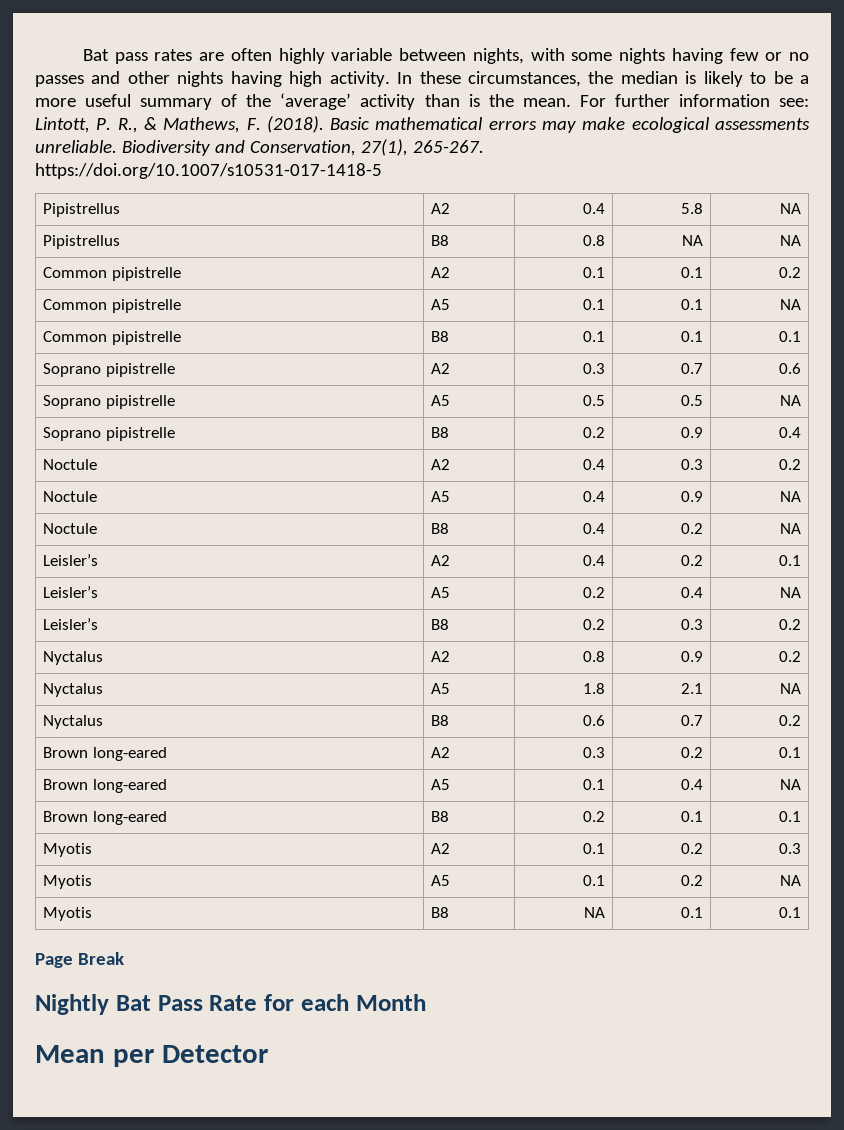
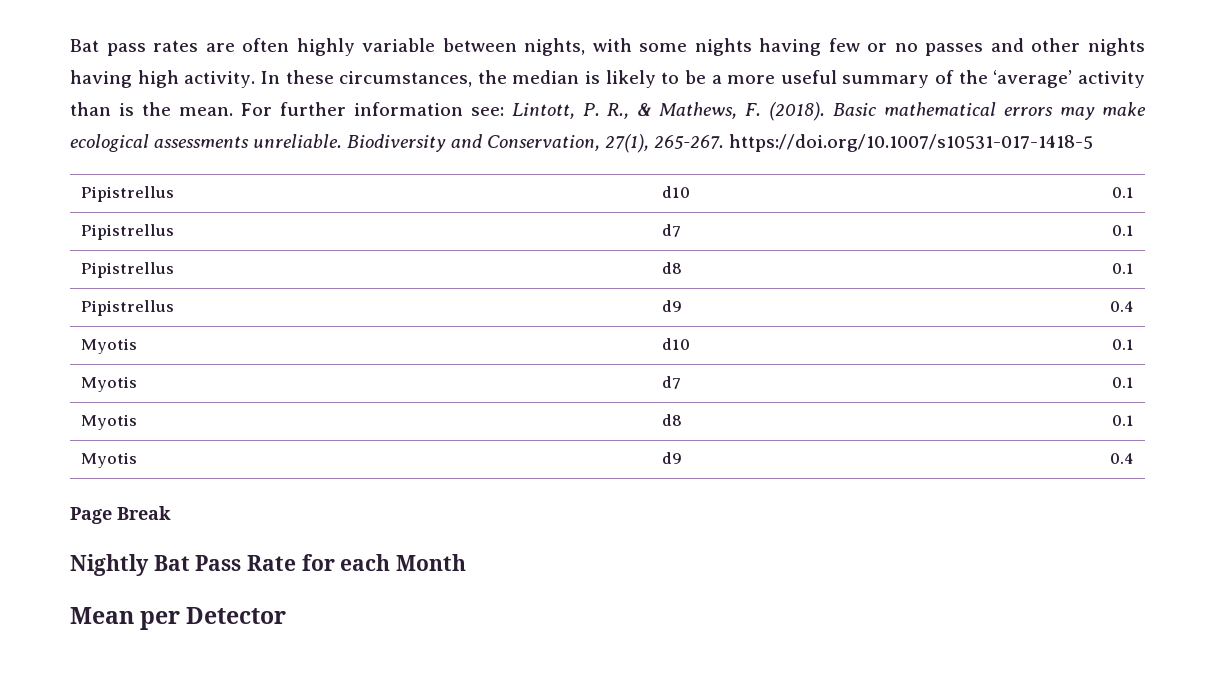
- Pipistrellus | A2 | 0.4 | 5.8 | NA
- Pipistrellus | B8 | 0.8 | NA | NA
- Common pipistrelle | A2 | 0.1 | 0.1 | 0.2
- Common pipistrelle | A5 | 0.1 | 0.1 | NA
- Common pipistrelle | B8 | 0.1 | 0.1 | 0.1
- Soprano pipistrelle | A2 | 0.3 | 0.7 | 0.6
- Soprano pipistrelle | A5 | 0.5 | 0.5 | NA
- Soprano pipistrelle | B8 | 0.2 | 0.9 | 0.4
- Noctule | A2 | 0.4 | 0.3 | 0.2
- Noctule | A5 | 0.4 | 0.9 | NA
- Noctule | B8 | 0.4 | 0.2 | NA
- Leisler’s | A2 | 0.4 | 0.2 | 0.1
- Leisler’s | A5 | 0.2 | 0.4 | NA
- Leisler’s | B8 | 0.2 | 0.3 | 0.2
- Nyctalus | A2 | 0.8 | 0.9 | 0.2
- Nyctalus | A5 | 1.8 | 2.1 | NA
- Nyctalus | B8 | 0.6 | 0.7 | 0.2
- Brown long-eared | A2 | 0.3 | 0.2 | 0.1
- Brown long-eared | A5 | 0.1 | 0.4 | NA
- Brown long-eared | B8 | 0.2 | 0.1 | 0.1
- Myotis | A2 | 0.1 | 0.2 | 0.3
- Myotis | A5 | 0.1 | 0.2 | NA
- Myotis | B8 | NA | 0.1 | 0.1
+ Pipistrellus | d10 | 0.1
+ Pipistrellus | d7 | 0.1
+ Pipistrellus | d8 | 0.1
+ Pipistrellus | d9 | 0.4
+ Myotis | d10 | 0.1
+ Myotis | d7 | 0.1
+ Myotis | d8 | 0.1
+ Myotis | d9 | 0.4

